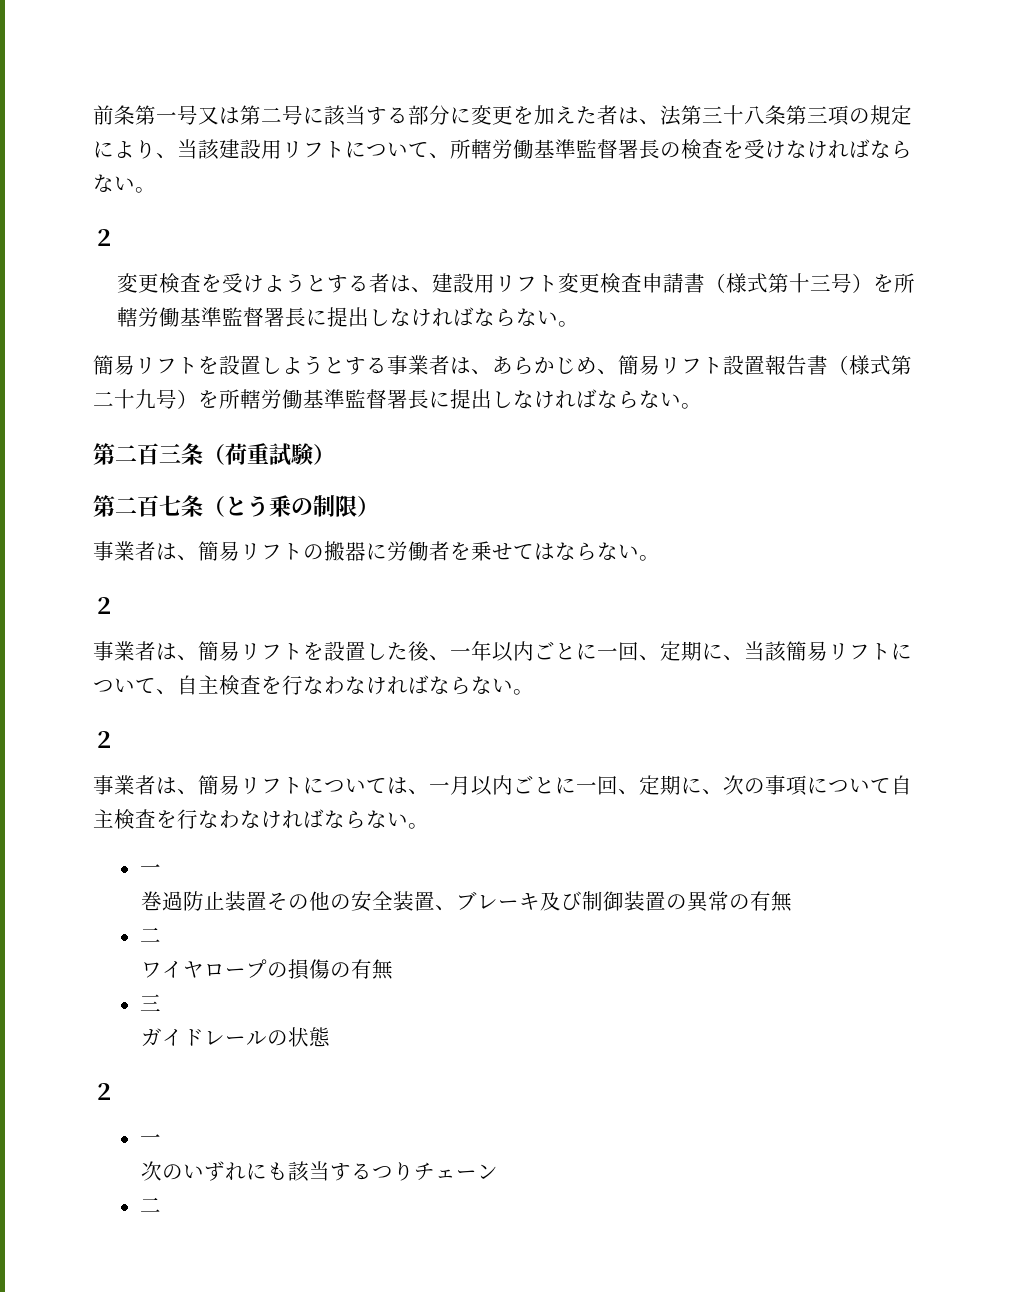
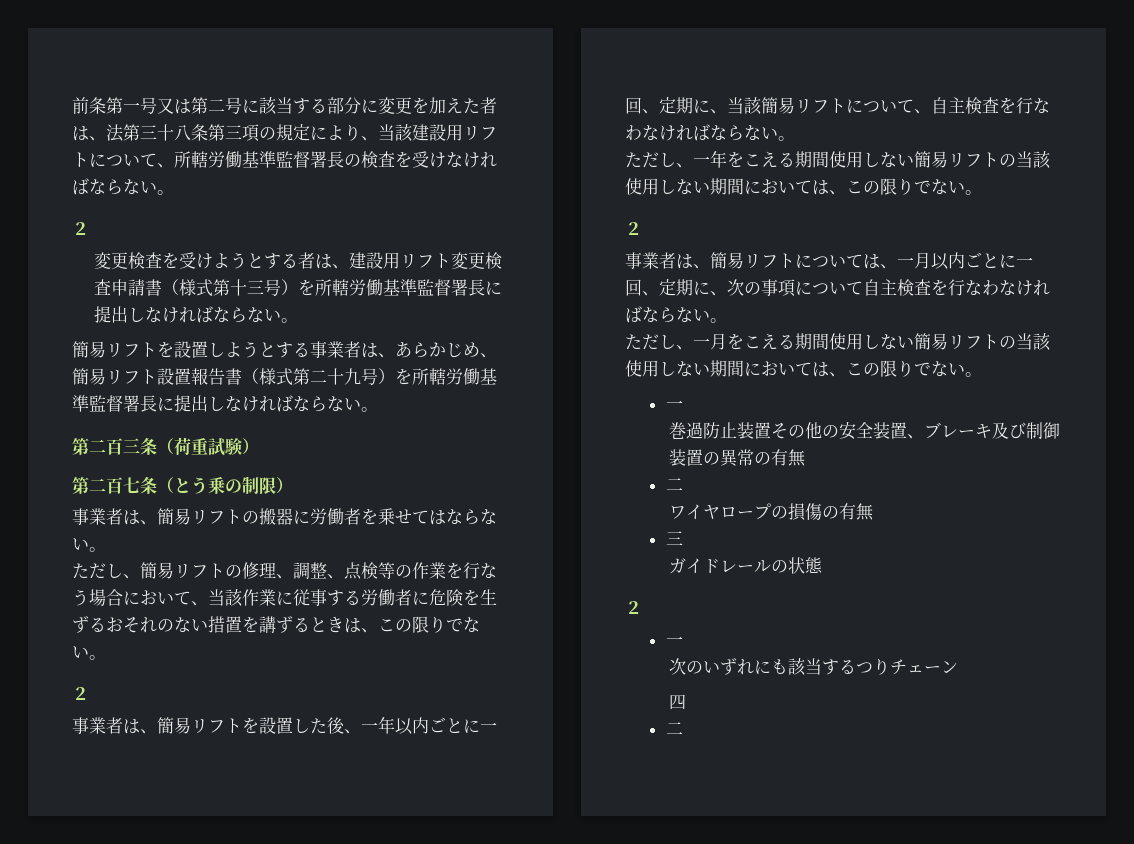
+ ただし、簡易リフトの修理、調整、点検等の作業を行なう場合において、当該作業に従事する労働者に危険を生ずるおそれのない措置を講ずるときは、この限りでない。
+ ただし、一年をこえる期間使用しない簡易リフトの当該使用しない期間においては、この限りでない。
+ ただし、一月をこえる期間使用しない簡易リフトの当該使用しない期間においては、この限りでない。
+ 四

